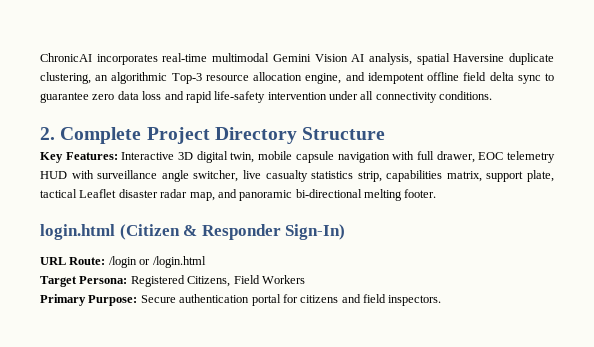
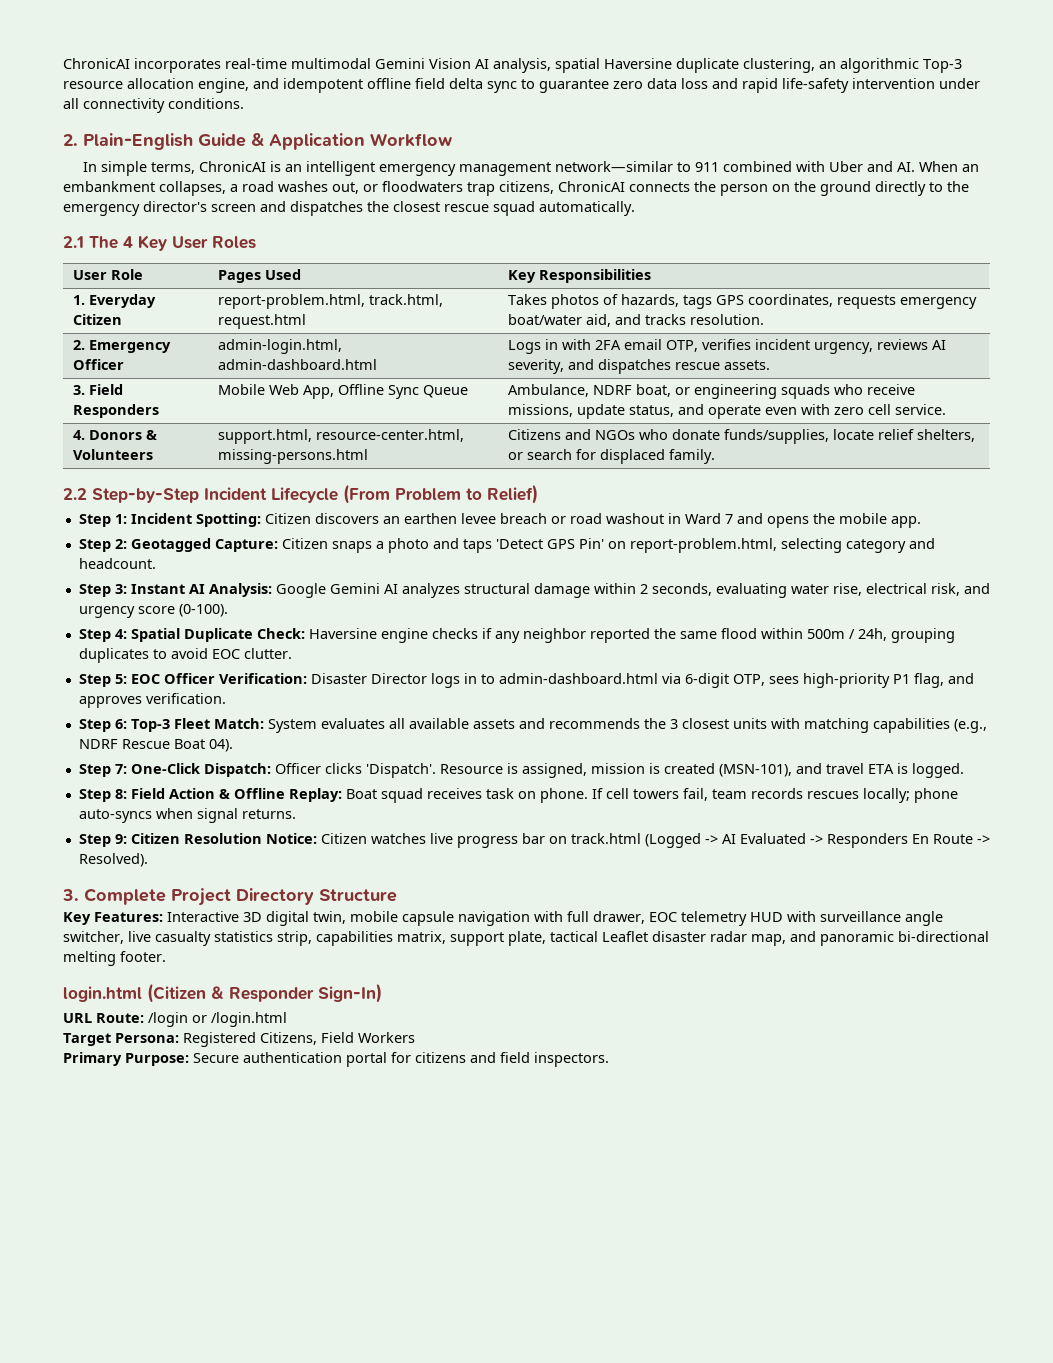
- 2. Complete Project Directory Structure
+ 2. Plain-English Guide & Application Workflow
+ In simple terms, ChronicAI is an intelligent emergency management network—similar to 911 combined with Uber and AI. When an embankment collapses, a road washes out, or floodwaters trap citizens, ChronicAI connects the person on the ground directly to the emergency director's screen and dispatches the closest rescue squad automatically.
+ 2.1 The 4 Key User Roles
+ User Role | Pages Used | Key Responsibilities
+ 1. Everyday Citizen | report-problem.html, track.html, request.html | Takes photos of hazards, tags GPS coordinates, requests emergency boat/water aid, and tracks resolution.
+ 2. Emergency Officer | admin-login.html, admin-dashboard.html | Logs in with 2FA email OTP, verifies incident urgency, reviews AI severity, and dispatches rescue assets.
+ 3. Field Responders | Mobile Web App, Offline Sync Queue | Ambulance, NDRF boat, or engineering squads who receive missions, update status, and operate even with zero cell service.
+ 4. Donors & Volunteers | support.html, resource-center.html, missing-persons.html | Citizens and NGOs who donate funds/supplies, locate relief shelters, or search for displaced family.
+ 2.2 Step-by-Step Incident Lifecycle (From Problem to Relief)
+ Step 1: Incident Spotting: Citizen discovers an earthen levee breach or road washout in Ward 7 and opens the mobile app.
+ Step 2: Geotagged Capture: Citizen snaps a photo and taps 'Detect GPS Pin' on report-problem.html, selecting category and headcount.
+ Step 3: Instant AI Analysis: Google Gemini AI analyzes structural damage within 2 seconds, evaluating water rise, electrical risk, and urgency score (0-100).
+ Step 4: Spatial Duplicate Check: Haversine engine checks if any neighbor reported the same flood within 500m / 24h, grouping duplicates to avoid EOC clutter.
+ Step 5: EOC Officer Verification: Disaster Director logs in to admin-dashboard.html via 6-digit OTP, sees high-priority P1 flag, and approves verification.
+ Step 6: Top-3 Fleet Match: System evaluates all available assets and recommends the 3 closest units with matching capabilities (e.g., NDRF Rescue Boat 04).
+ Step 7: One-Click Dispatch: Officer clicks 'Dispatch'. Resource is assigned, mission is created (MSN-101), and travel ETA is logged.
+ Step 8: Field Action & Offline Replay: Boat squad receives task on phone. If cell towers fail, team records rescues locally; phone auto-syncs when signal returns.
+ Step 9: Citizen Resolution Notice: Citizen watches live progress bar on track.html (Logged -> AI Evaluated -> Responders En Route -> Resolved).
+ 3. Complete Project Directory Structure

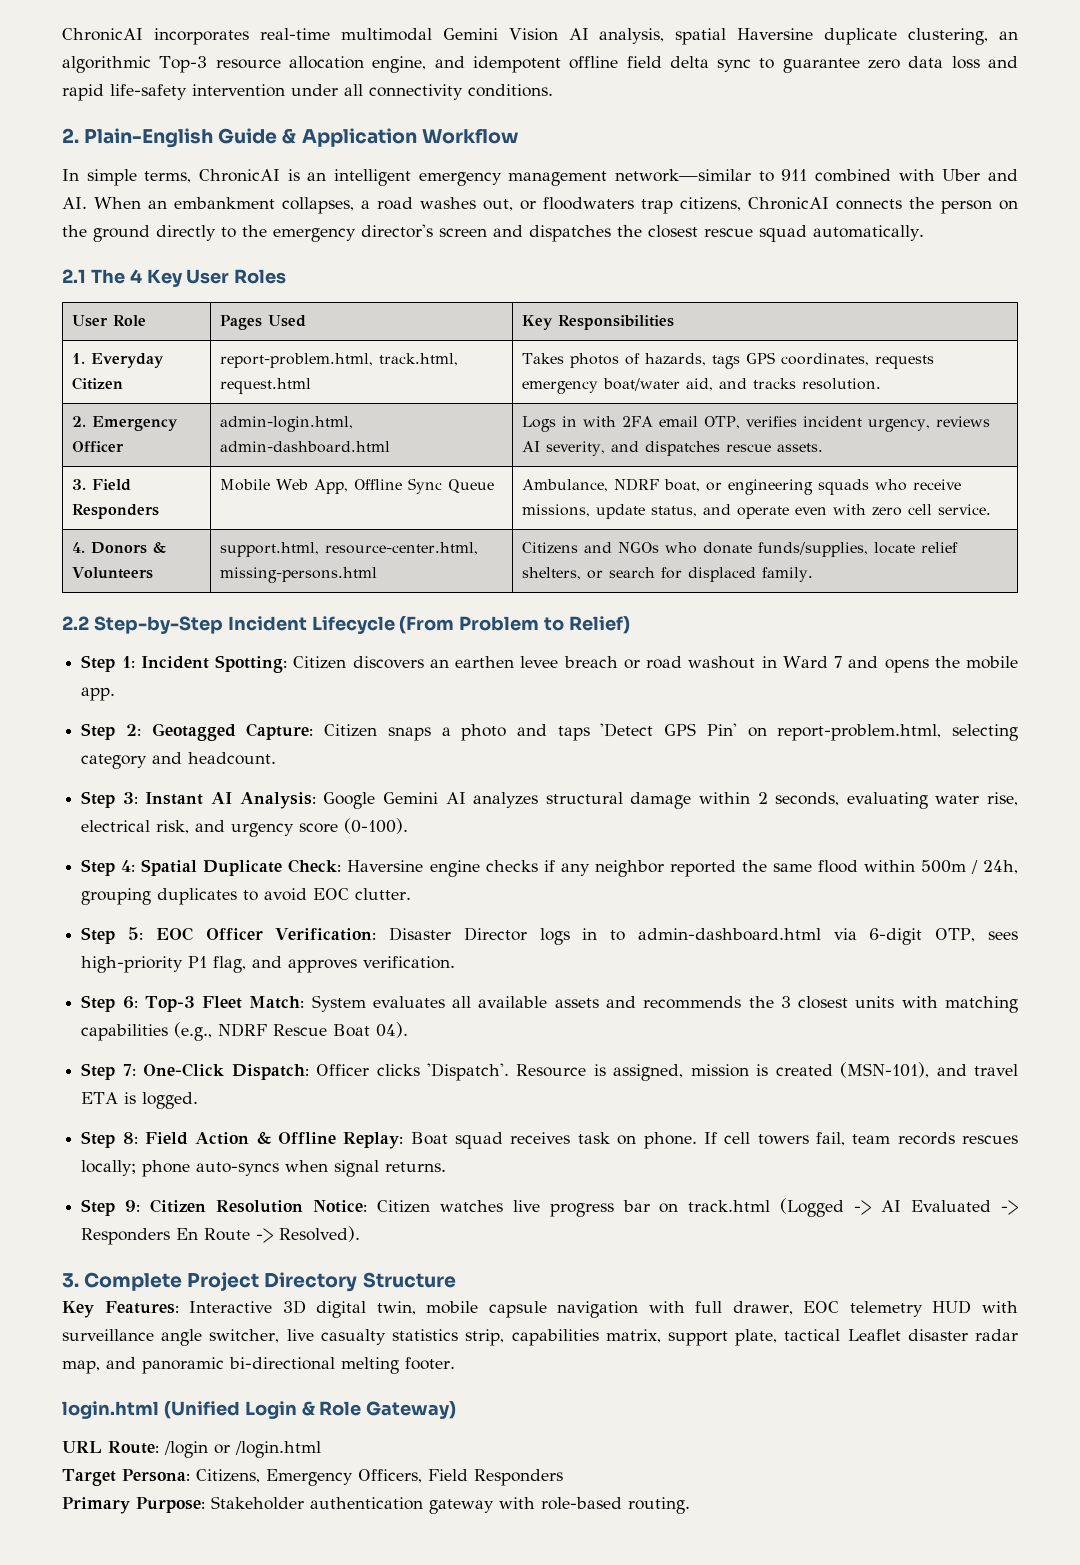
- login.html (Citizen & Responder Sign-In)
+ login.html (Unified Login & Role Gateway)
- Target Persona: Registered Citizens, Field Workers
- Primary Purpose: Secure authentication portal for citizens and field inspectors.
+ Target Persona: Citizens, Emergency Officers, Field Responders
+ Primary Purpose: Stakeholder authentication gateway with role-based routing.

